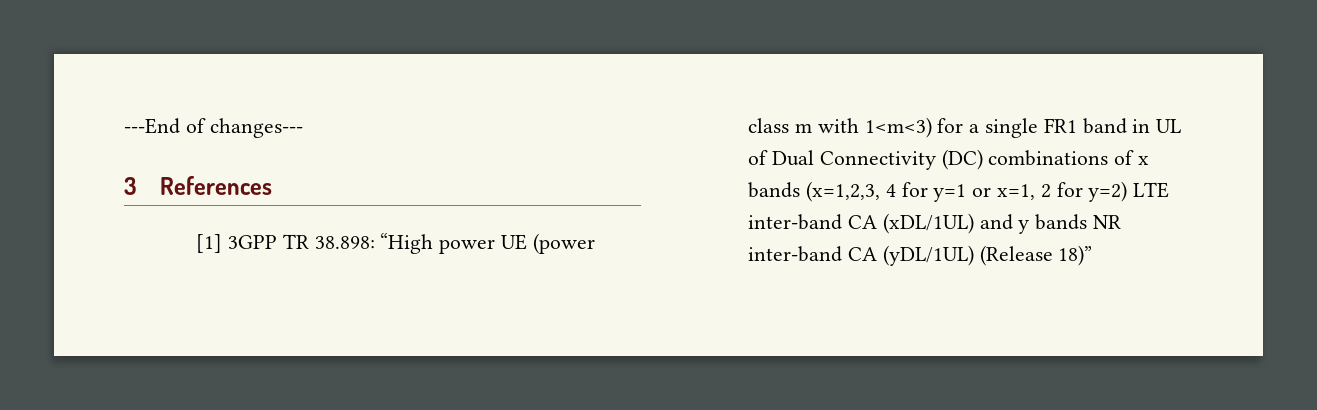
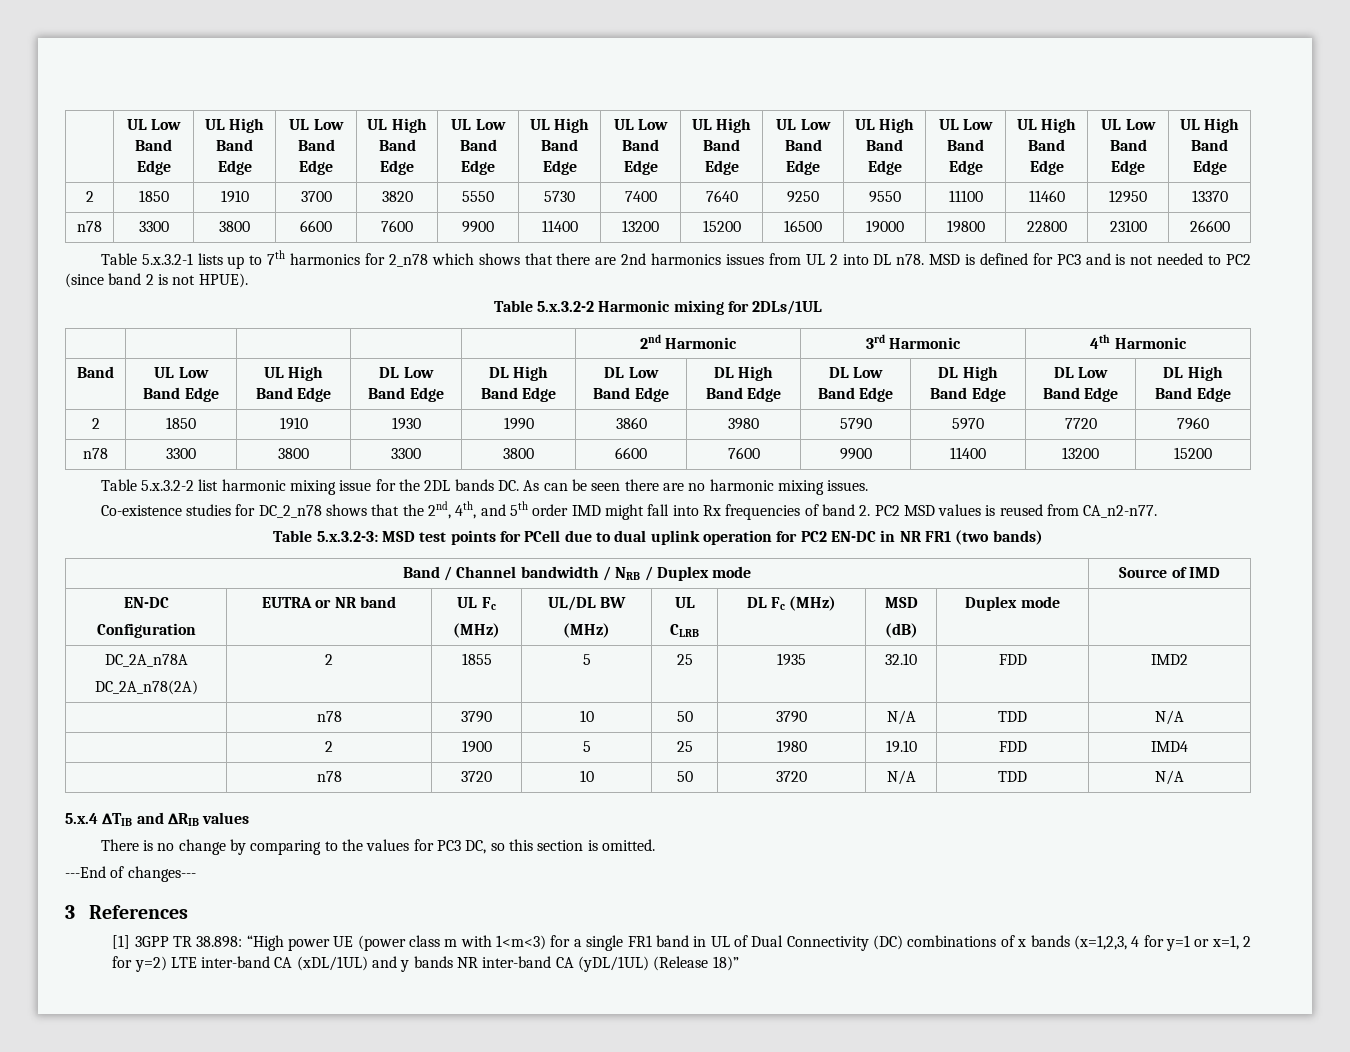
+ UL Low Band Edge | UL High Band Edge | UL Low Band Edge | UL High Band Edge | UL Low Band Edge | UL High Band Edge | UL Low Band Edge | UL High Band Edge | UL Low Band Edge | UL High Band Edge | UL Low Band Edge | UL High Band Edge | UL Low Band Edge | UL High Band Edge
+ 2 | 1850 | 1910 | 3700 | 3820 | 5550 | 5730 | 7400 | 7640 | 9250 | 9550 | 11100 | 11460 | 12950 | 13370
+ n78 | 3300 | 3800 | 6600 | 7600 | 9900 | 11400 | 13200 | 15200 | 16500 | 19000 | 19800 | 22800 | 23100 | 26600
+ Table 5.x.3.2-1 lists up to 7th harmonics for 2_n78 which shows that there are 2nd harmonics issues from UL 2 into DL n78. MSD is defined for PC3 and is not needed to PC2 (since band 2 is not HPUE).
+ Table 5.x.3.2-2 Harmonic mixing for 2DLs/1UL
+ | | | | | 2nd Harmonic | 3rd Harmonic | 4th Harmonic
+ Band | UL Low Band Edge | UL High Band Edge | DL Low Band Edge | DL High Band Edge | DL Low Band Edge | DL High Band Edge | DL Low Band Edge | DL High Band Edge | DL Low Band Edge | DL High Band Edge
+ 2 | 1850 | 1910 | 1930 | 1990 | 3860 | 3980 | 5790 | 5970 | 7720 | 7960
+ n78 | 3300 | 3800 | 3300 | 3800 | 6600 | 7600 | 9900 | 11400 | 13200 | 15200
+ Table 5.x.3.2-2 list harmonic mixing issue for the 2DL bands DC. As can be seen there are no harmonic mixing issues.
+ Co-existence studies for DC_2_n78 shows that the 2nd, 4th, and 5th order IMD might fall into Rx frequencies of band 2. PC2 MSD values is reused from CA_n2-n77.
+ Table 5.x.3.2-3: MSD test points for PCell due to dual uplink operation for PC2 EN-DC in NR FR1 (two bands)
+ Band / Channel bandwidth / NRB / Duplex mode | Source of IMD
+ EN-DC
+ Configuration | EUTRA or NR band | UL Fc
+ (MHz) | UL/DL BW
+ (MHz) | UL
+ CLRB | DL Fc (MHz) | MSD
+ (dB) | Duplex mode |
+ DC_2A_n78A
+ DC_2A_n78(2A) | 2 | 1855 | 5 | 25 | 1935 | 32.10 | FDD | IMD2
+ | n78 | 3790 | 10 | 50 | 3790 | N/A | TDD | N/A
+ | 2 | 1900 | 5 | 25 | 1980 | 19.10 | FDD | IMD4
+ | n78 | 3720 | 10 | 50 | 3720 | N/A | TDD | N/A
+ 5.x.4 ∆TIB and ∆RIB values
+ There is no change by comparing to the values for PC3 DC, so this section is omitted.

